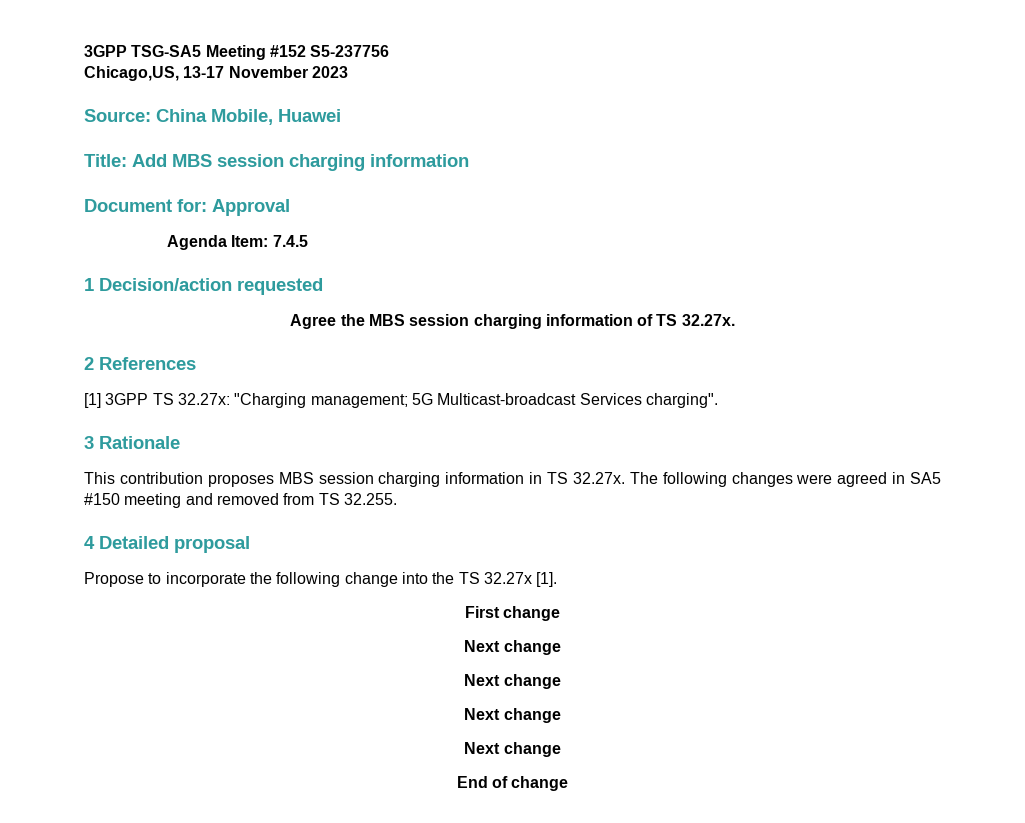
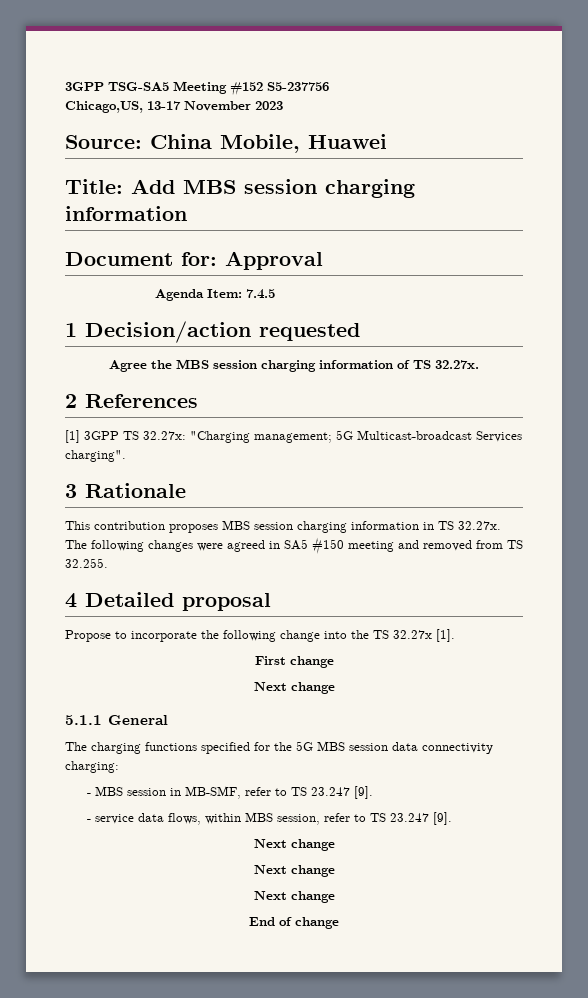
+ 5.1.1 General
+ The charging functions specified for the 5G MBS session data connectivity charging:
+ - MBS session in MB-SMF, refer to TS 23.247 [9].
+ - service data flows, within MBS session, refer to TS 23.247 [9].

